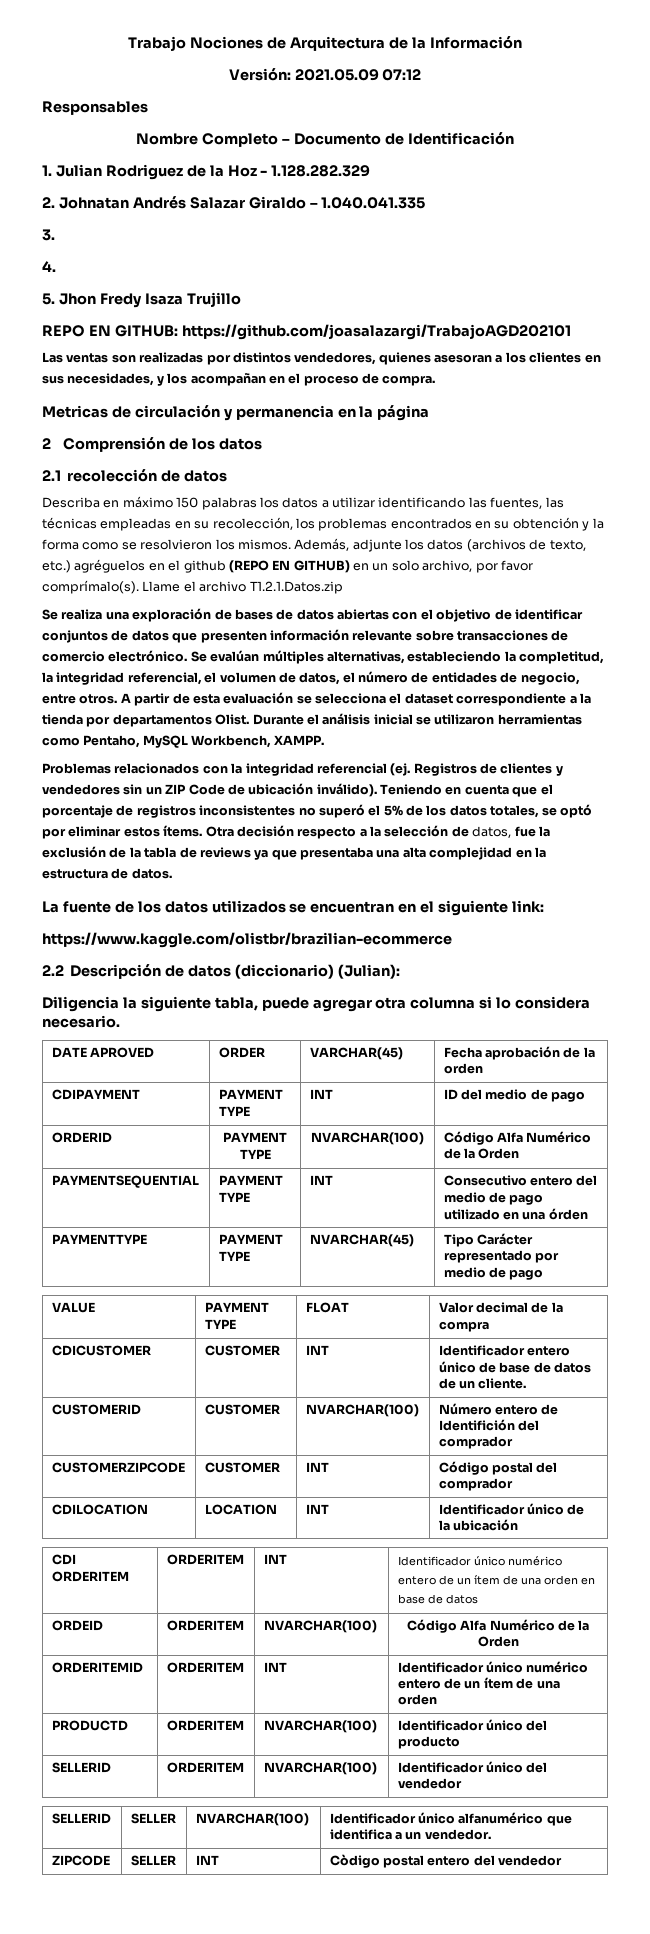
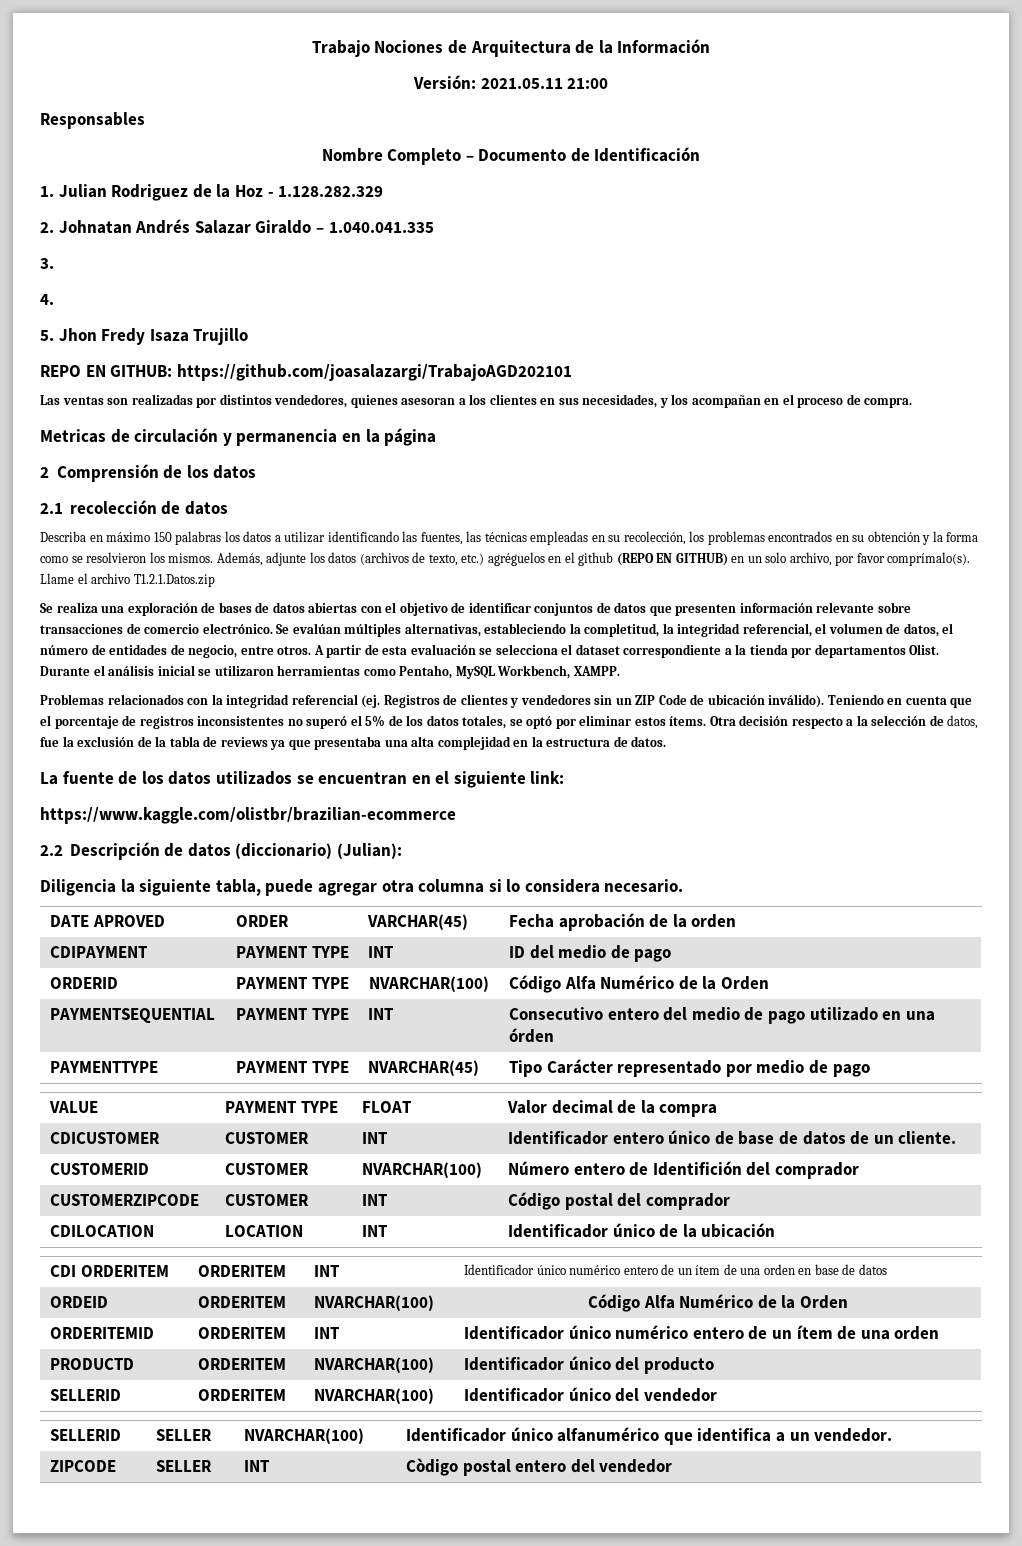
- Versión: 2021.05.09 07:12
+ Versión: 2021.05.11 21:00

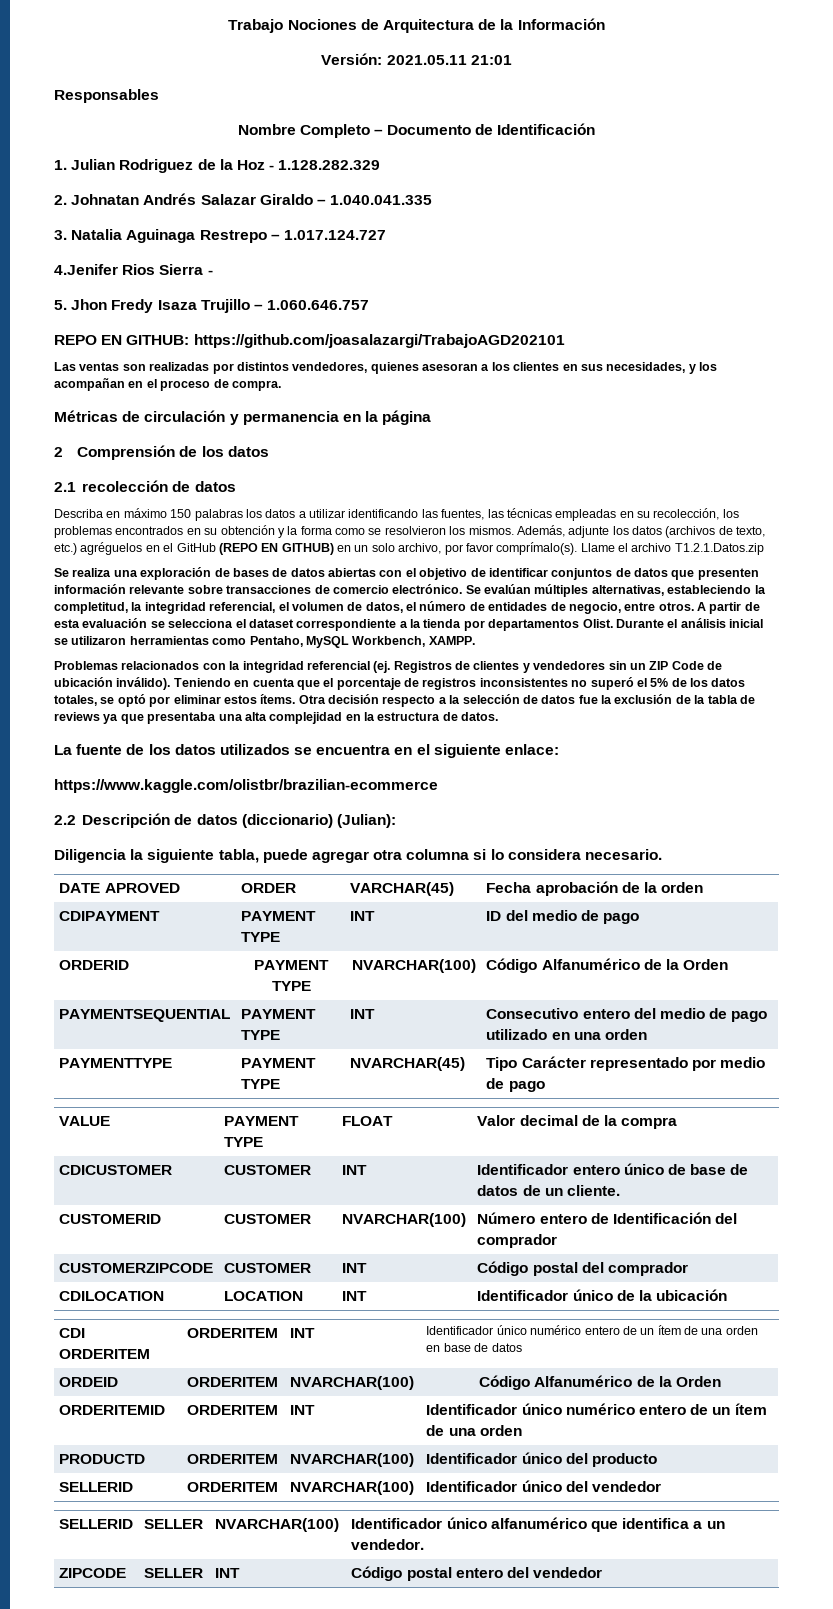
- Versión: 2021.05.11 21:00
+ Versión: 2021.05.11 21:01
- 3.
- 4.
+ 3. Natalia Aguinaga Restrepo – 1.017.124.727
+ 4.Jenifer Rios Sierra -
- 5. Jhon Fredy Isaza Trujillo
+ 5. Jhon Fredy Isaza Trujillo – 1.060.646.757
- Metricas de circulación y permanencia en la página
+ Métricas de circulación y permanencia en la página
- Además, adjunte los datos (archivos de texto, etc.) agréguelos en el github (REPO EN GITHUB) en un solo archivo, por favor comprímalo(s).
+ Además, adjunte los datos (archivos de texto, etc.) agréguelos en el GitHub (REPO EN GITHUB) en un solo archivo, por favor comprímalo(s).
- Otra decisión respecto a la selección de datos, fue la exclusión de la tabla de reviews ya que presentaba una alta complejidad en la estructura de datos.
+ Otra decisión respecto a la selección de datos fue la exclusión de la tabla de reviews ya que presentaba una alta complejidad en la estructura de datos.
- La fuente de los datos utilizados se encuentran en el siguiente link:
+ La fuente de los datos utilizados se encuentra en el siguiente enlace:
- ORDERID | PAYMENT TYPE | NVARCHAR(100) | Código Alfa Numérico de la Orden
+ ORDERID | PAYMENT TYPE | NVARCHAR(100) | Código Alfanumérico de la Orden
- PAYMENTSEQUENTIAL | PAYMENT TYPE | INT | Consecutivo entero del medio de pago utilizado en una órden
+ PAYMENTSEQUENTIAL | PAYMENT TYPE | INT | Consecutivo entero del medio de pago utilizado en una orden
- CUSTOMERID | CUSTOMER | NVARCHAR(100) | Número entero de Identifición del comprador
+ CUSTOMERID | CUSTOMER | NVARCHAR(100) | Número entero de Identificación del comprador
- ORDEID | ORDERITEM | NVARCHAR(100) | Código Alfa Numérico de la Orden
+ ORDEID | ORDERITEM | NVARCHAR(100) | Código Alfanumérico de la Orden
- ZIPCODE | SELLER | INT | Còdigo postal entero del vendedor
+ ZIPCODE | SELLER | INT | Código postal entero del vendedor

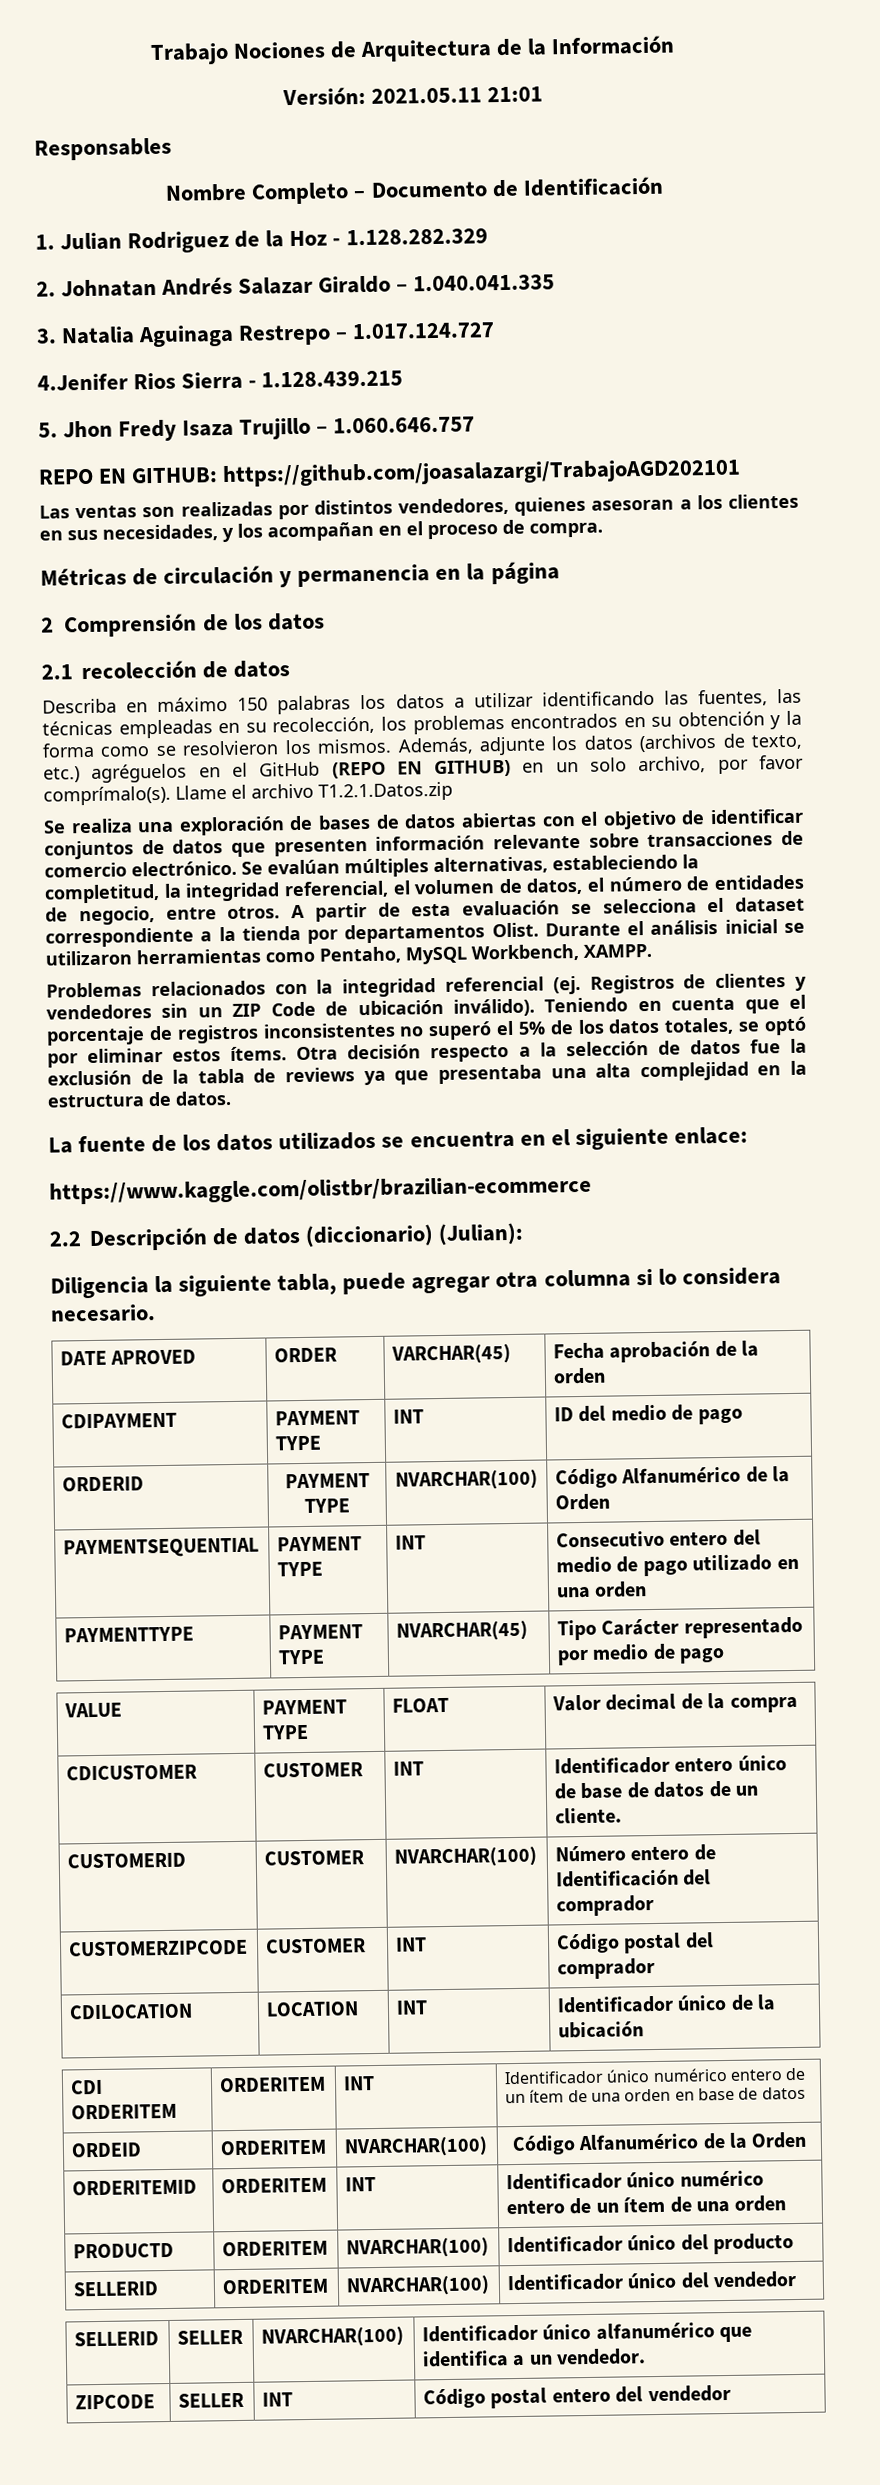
- 4.Jenifer Rios Sierra -
+ 4.Jenifer Rios Sierra - 1.128.439.215

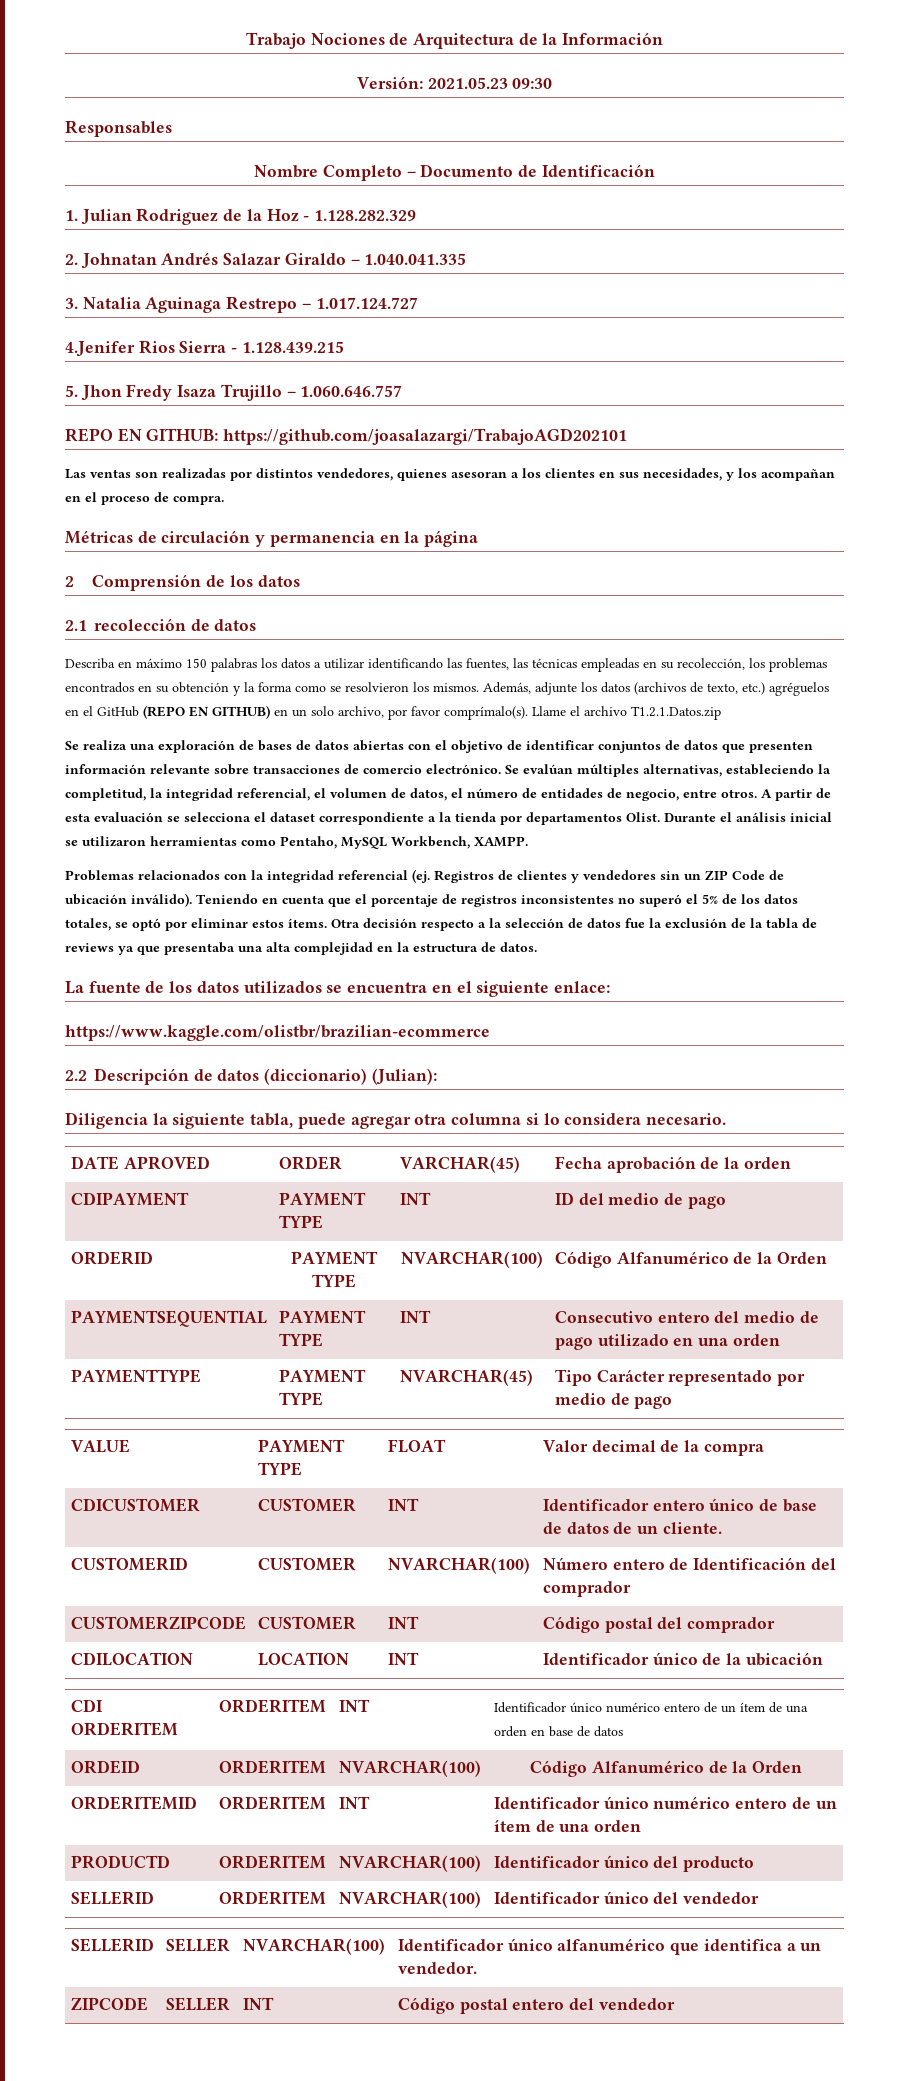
- Versión: 2021.05.11 21:01
+ Versión: 2021.05.23 09:30

